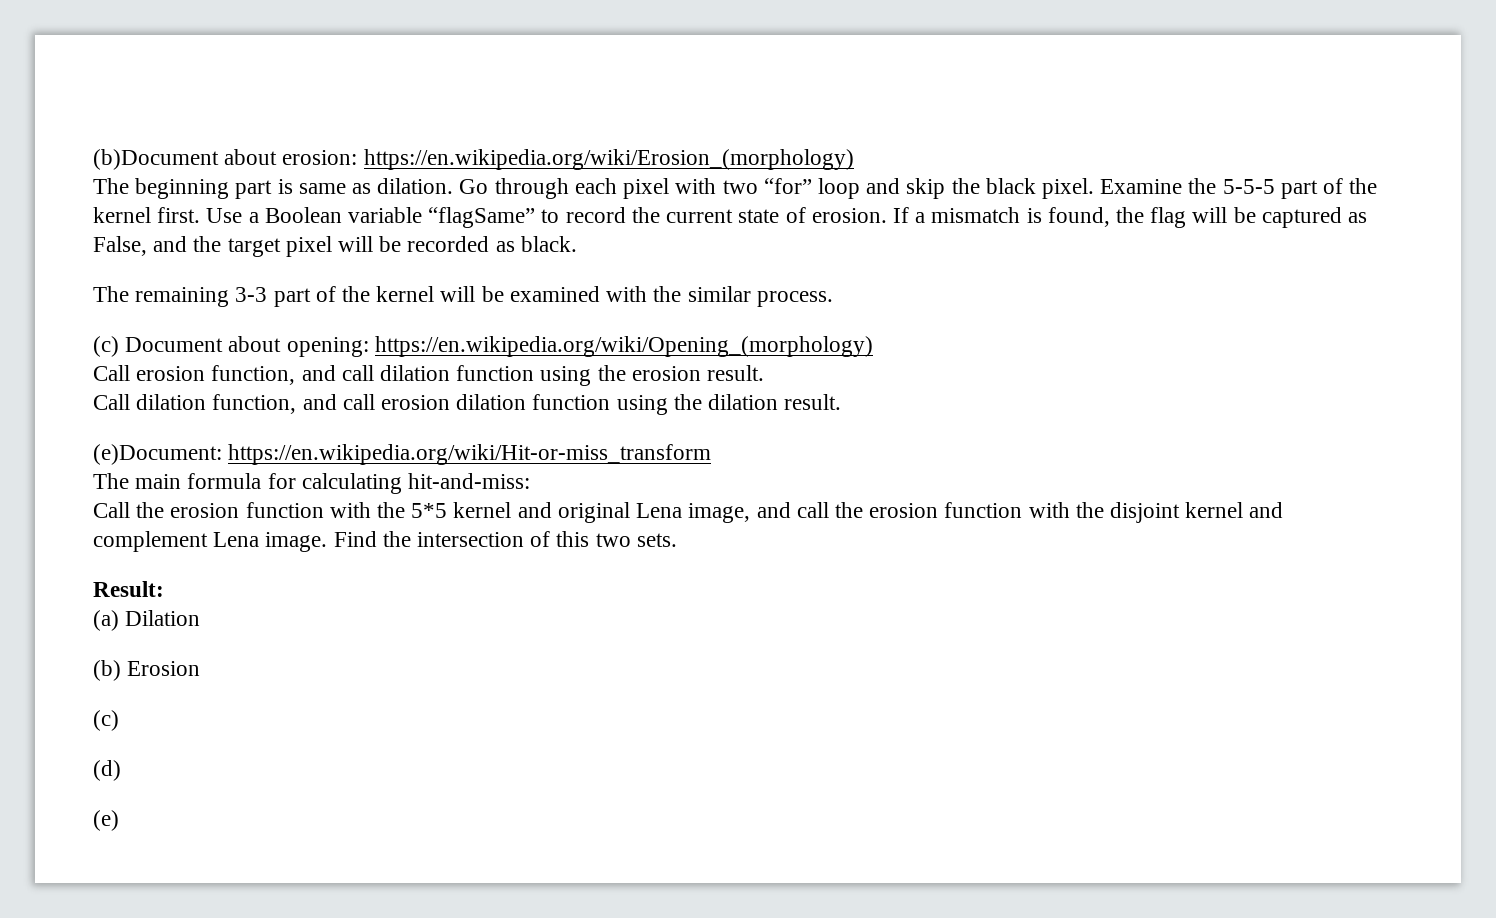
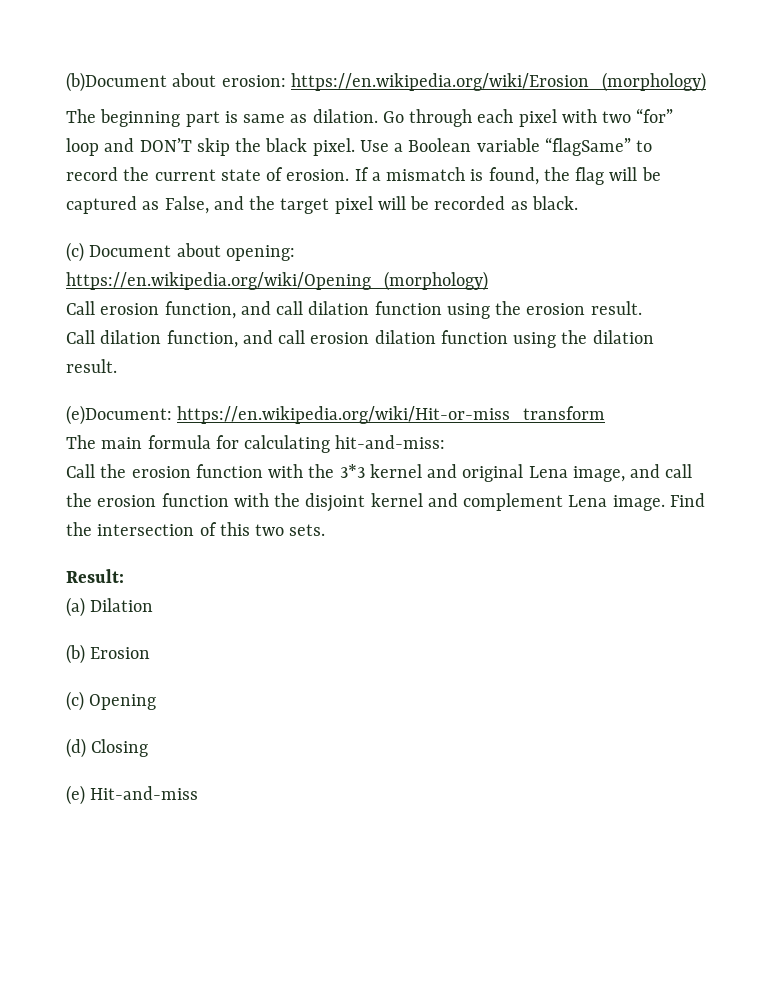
- Go through each pixel with two “for” loop and skip the black pixel.
+ Go through each pixel with two “for” loop and DON’T skip the black pixel.
- Examine the 5-5-5 part of the kernel first.
- The remaining 3-3 part of the kernel will be examined with the similar process.
- Call the erosion function with the 5*5 kernel and original Lena image, and call the erosion function with the disjoint kernel and complement Lena image.
+ Call the erosion function with the 3*3 kernel and original Lena image, and call the erosion function with the disjoint kernel and complement Lena image.
  (b) Erosion
- (c)
+ (c) Opening
- (d)
+ (d) Closing
- (e)
+ (e) Hit-and-miss

